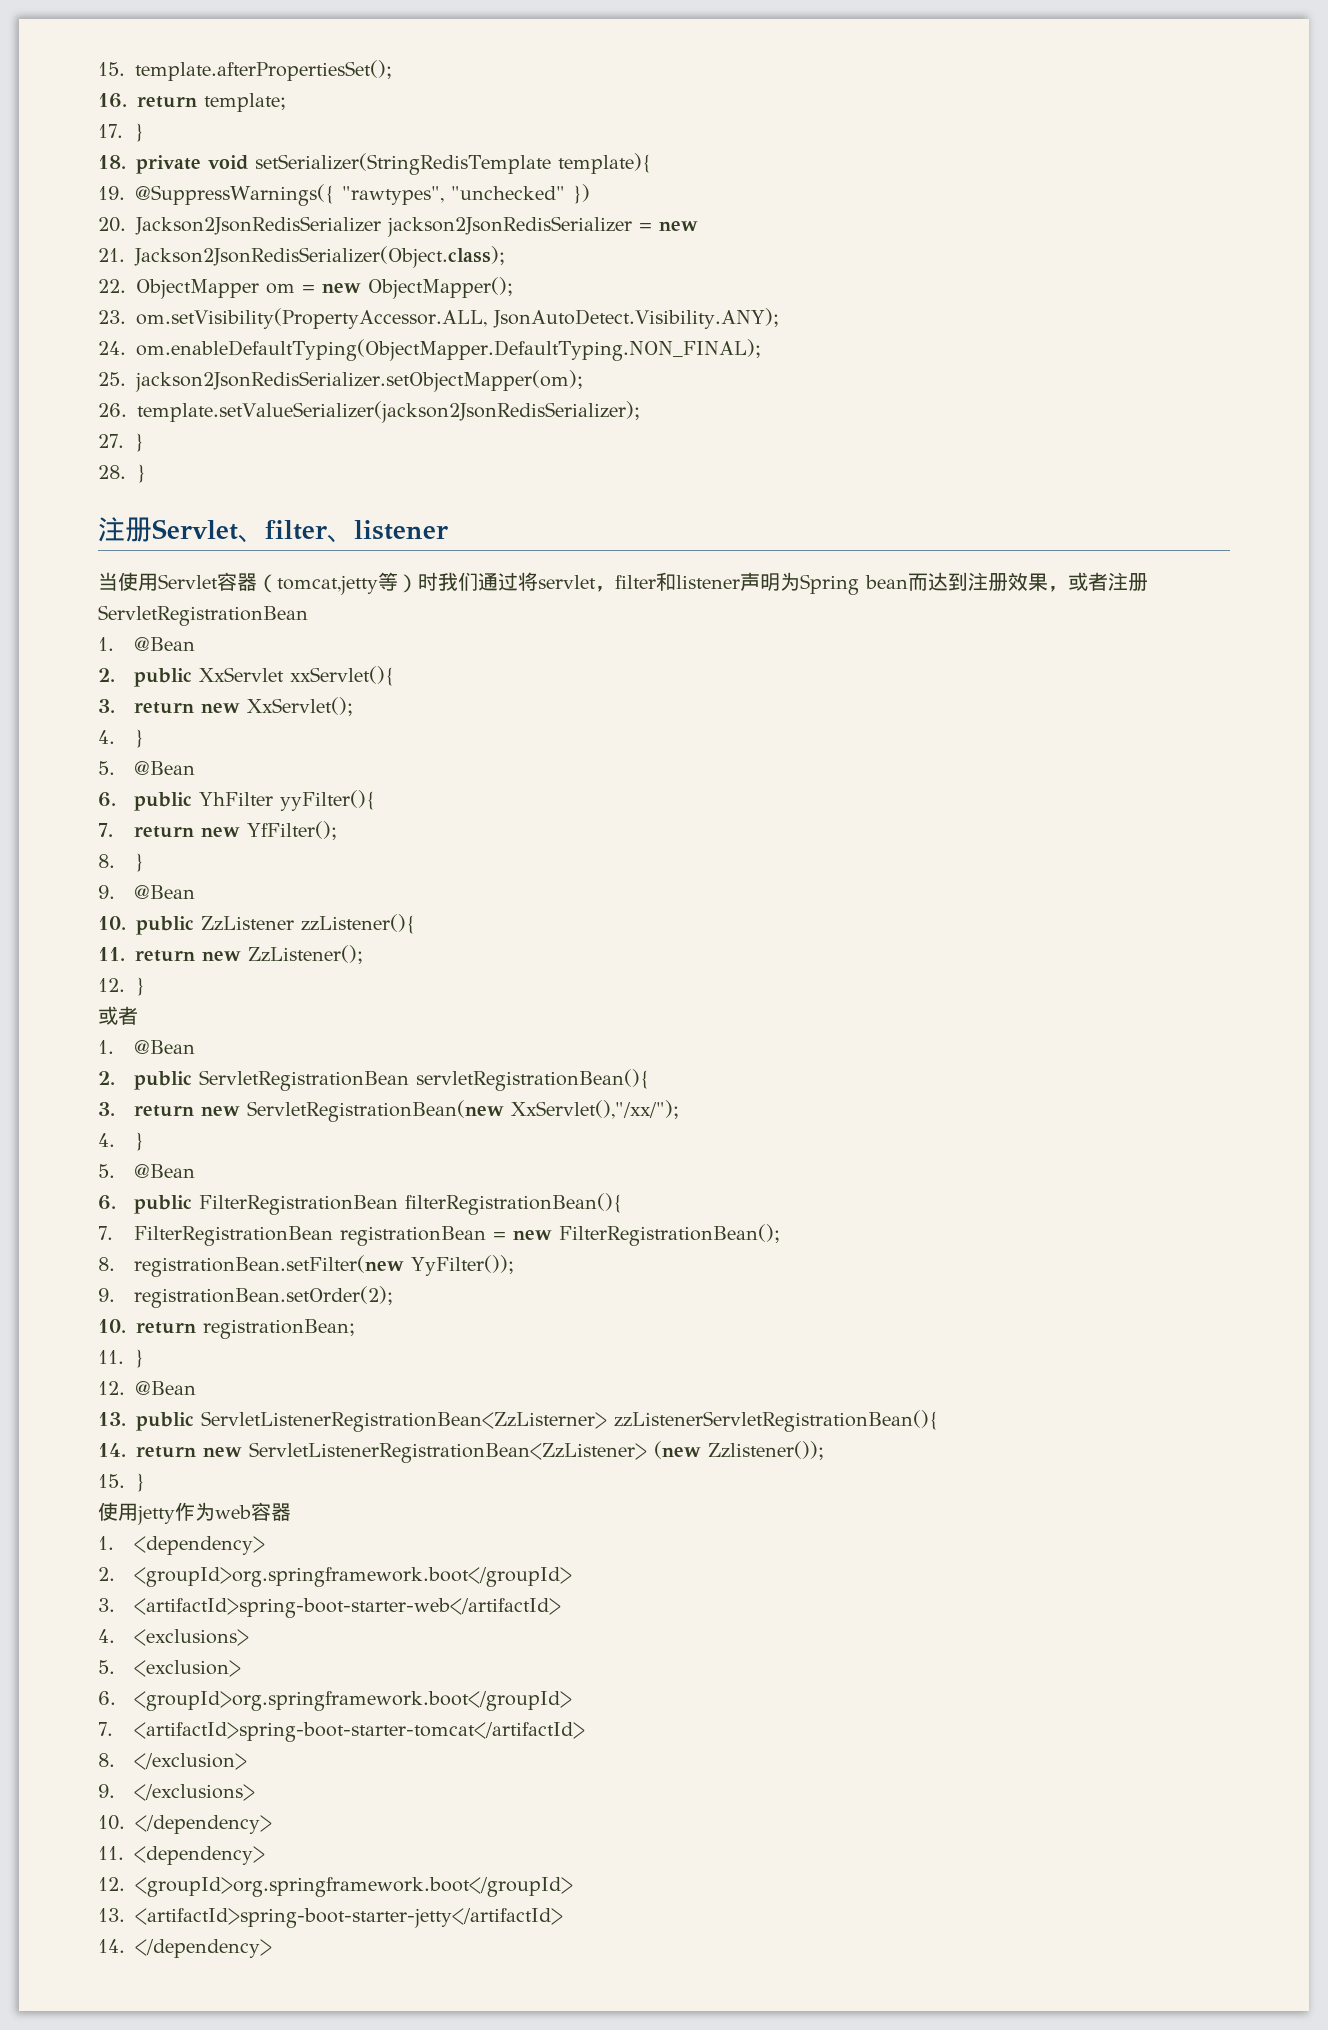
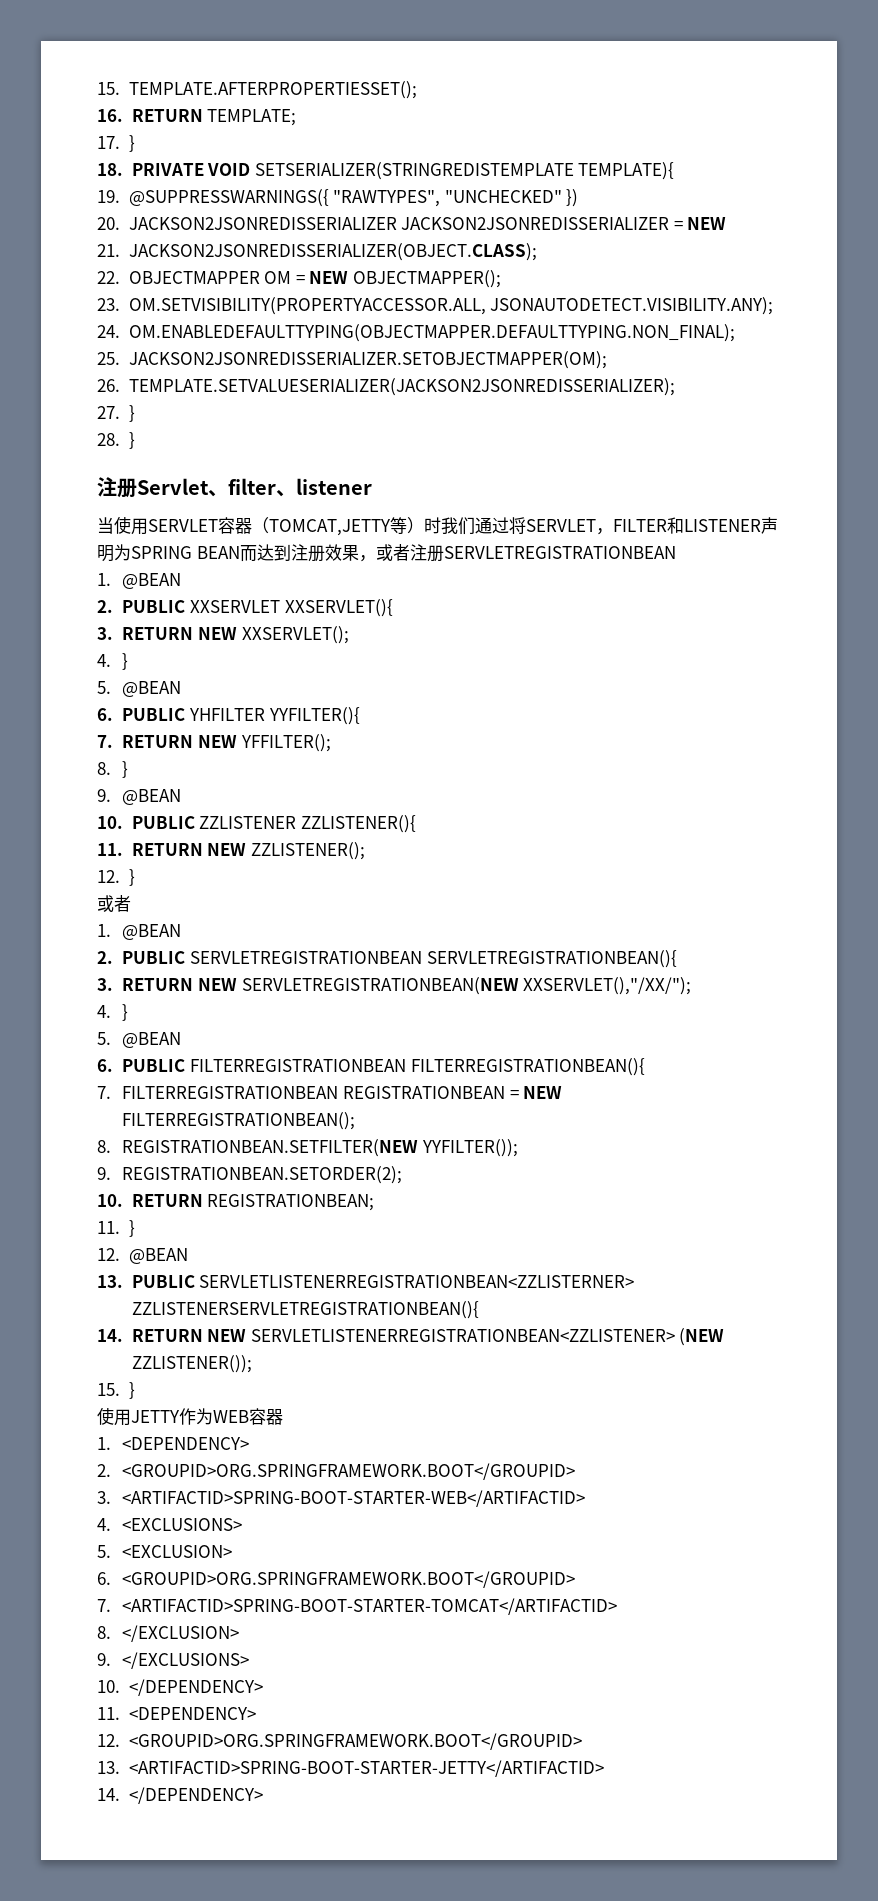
- 15. template.afterPropertiesSet();
+ 15. TEMPLATE.AFTERPROPERTIESSET();
- 16. return template;
+ 16. RETURN TEMPLATE;
- 18. private void setSerializer(StringRedisTemplate template){
- 19. @SuppressWarnings({ "rawtypes", "unchecked" })
- 20. Jackson2JsonRedisSerializer jackson2JsonRedisSerializer = new
+ 18. PRIVATE VOID SETSERIALIZER(STRINGREDISTEMPLATE TEMPLATE){
+ 19. @SUPPRESSWARNINGS({ "RAWTYPES", "UNCHECKED" })
+ 20. JACKSON2JSONREDISSERIALIZER JACKSON2JSONREDISSERIALIZER = NEW
- 21. Jackson2JsonRedisSerializer(Object.class);
+ 21. JACKSON2JSONREDISSERIALIZER(OBJECT.CLASS);
- 22. ObjectMapper om = new ObjectMapper();
+ 22. OBJECTMAPPER OM = NEW OBJECTMAPPER();
- 23. om.setVisibility(PropertyAccessor.ALL, JsonAutoDetect.Visibility.ANY);
+ 23. OM.SETVISIBILITY(PROPERTYACCESSOR.ALL, JSONAUTODETECT.VISIBILITY.ANY);
- 24. om.enableDefaultTyping(ObjectMapper.DefaultTyping.NON_FINAL);
+ 24. OM.ENABLEDEFAULTTYPING(OBJECTMAPPER.DEFAULTTYPING.NON_FINAL);
- 25. jackson2JsonRedisSerializer.setObjectMapper(om);
+ 25. JACKSON2JSONREDISSERIALIZER.SETOBJECTMAPPER(OM);
- 26. template.setValueSerializer(jackson2JsonRedisSerializer);
+ 26. TEMPLATE.SETVALUESERIALIZER(JACKSON2JSONREDISSERIALIZER);
- 当使用Servlet容器（tomcat,jetty等）时我们通过将servlet，filter和listener声明为Spring bean而达到注册效果，或者注册ServletRegistrationBean
- 1. @Bean
- 2. public XxServlet xxServlet(){
- 3. return new XxServlet();
+ 当使用SERVLET容器（TOMCAT,JETTY等）时我们通过将SERVLET，FILTER和LISTENER声明为SPRING BEAN而达到注册效果，或者注册SERVLETREGISTRATIONBEAN
+ 1. @BEAN
+ 2. PUBLIC XXSERVLET XXSERVLET(){
+ 3. RETURN NEW XXSERVLET();
  4. }
- 5. @Bean
- 6. public YhFilter yyFilter(){
- 7. return new YfFilter();
+ 5. @BEAN
+ 6. PUBLIC YHFILTER YYFILTER(){
+ 7. RETURN NEW YFFILTER();
- 9. @Bean
- 10. public ZzListener zzListener(){
- 11. return new ZzListener();
+ 9. @BEAN
+ 10. PUBLIC ZZLISTENER ZZLISTENER(){
+ 11. RETURN NEW ZZLISTENER();
  12. }
  或者
- 1. @Bean
- 2. public ServletRegistrationBean servletRegistrationBean(){
- 3. return new ServletRegistrationBean(new XxServlet(),"/xx/");
+ 1. @BEAN
+ 2. PUBLIC SERVLETREGISTRATIONBEAN SERVLETREGISTRATIONBEAN(){
+ 3. RETURN NEW SERVLETREGISTRATIONBEAN(NEW XXSERVLET(),"/XX/");
  4. }
- 5. @Bean
- 6. public FilterRegistrationBean filterRegistrationBean(){
- 7. FilterRegistrationBean registrationBean = new FilterRegistrationBean();
- 8. registrationBean.setFilter(new YyFilter());
- 9. registrationBean.setOrder(2);
- 10. return registrationBean;
+ 5. @BEAN
+ 6. PUBLIC FILTERREGISTRATIONBEAN FILTERREGISTRATIONBEAN(){
+ 7. FILTERREGISTRATIONBEAN REGISTRATIONBEAN = NEW FILTERREGISTRATIONBEAN();
+ 8. REGISTRATIONBEAN.SETFILTER(NEW YYFILTER());
+ 9. REGISTRATIONBEAN.SETORDER(2);
+ 10. RETURN REGISTRATIONBEAN;
- 12. @Bean
- 13. public ServletListenerRegistrationBean<ZzListerner> zzListenerServletRegistrationBean(){
- 14. return new ServletListenerRegistrationBean<ZzListener> (new Zzlistener());
+ 12. @BEAN
+ 13. PUBLIC SERVLETLISTENERREGISTRATIONBEAN<ZZLISTERNER> ZZLISTENERSERVLETREGISTRATIONBEAN(){
+ 14. RETURN NEW SERVLETLISTENERREGISTRATIONBEAN<ZZLISTENER> (NEW ZZLISTENER());
- 使用jetty作为web容器
+ 使用JETTY作为WEB容器
- 1. <dependency>
- 2. <groupId>org.springframework.boot</groupId>
- 3. <artifactId>spring-boot-starter-web</artifactId>
- 4. <exclusions>
- 5. <exclusion>
- 6. <groupId>org.springframework.boot</groupId>
- 7. <artifactId>spring-boot-starter-tomcat</artifactId>
- 8. </exclusion>
- 9. </exclusions>
- 10. </dependency>
- 11. <dependency>
- 12. <groupId>org.springframework.boot</groupId>
- 13. <artifactId>spring-boot-starter-jetty</artifactId>
- 14. </dependency>
+ 1. <DEPENDENCY>
+ 2. <GROUPID>ORG.SPRINGFRAMEWORK.BOOT</GROUPID>
+ 3. <ARTIFACTID>SPRING-BOOT-STARTER-WEB</ARTIFACTID>
+ 4. <EXCLUSIONS>
+ 5. <EXCLUSION>
+ 6. <GROUPID>ORG.SPRINGFRAMEWORK.BOOT</GROUPID>
+ 7. <ARTIFACTID>SPRING-BOOT-STARTER-TOMCAT</ARTIFACTID>
+ 8. </EXCLUSION>
+ 9. </EXCLUSIONS>
+ 10. </DEPENDENCY>
+ 11. <DEPENDENCY>
+ 12. <GROUPID>ORG.SPRINGFRAMEWORK.BOOT</GROUPID>
+ 13. <ARTIFACTID>SPRING-BOOT-STARTER-JETTY</ARTIFACTID>
+ 14. </DEPENDENCY>

